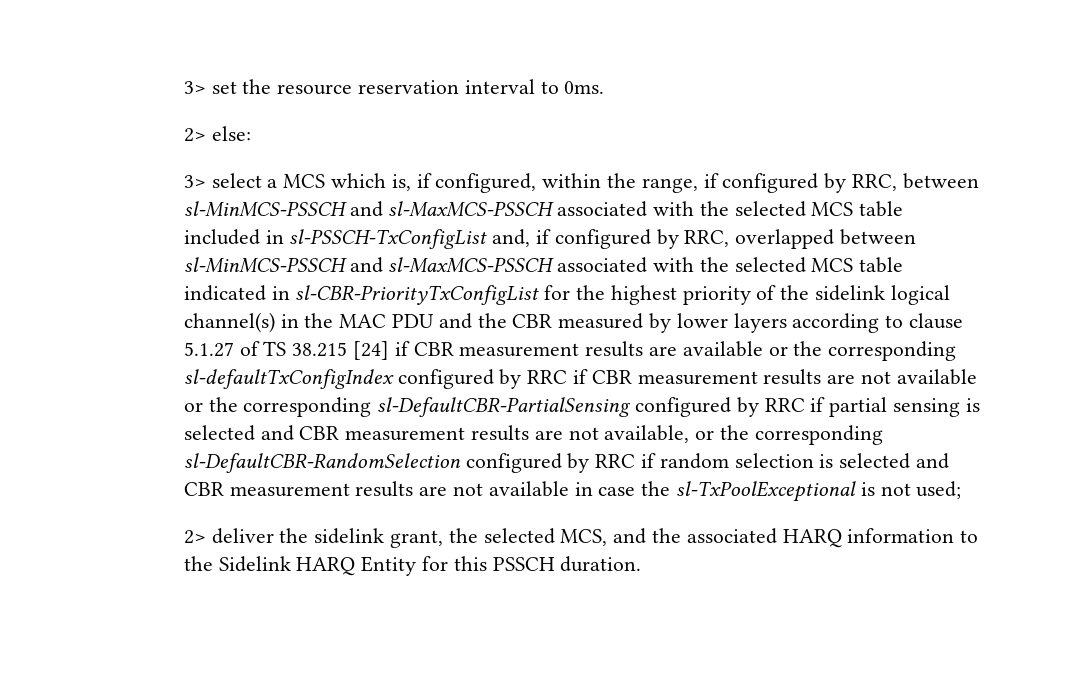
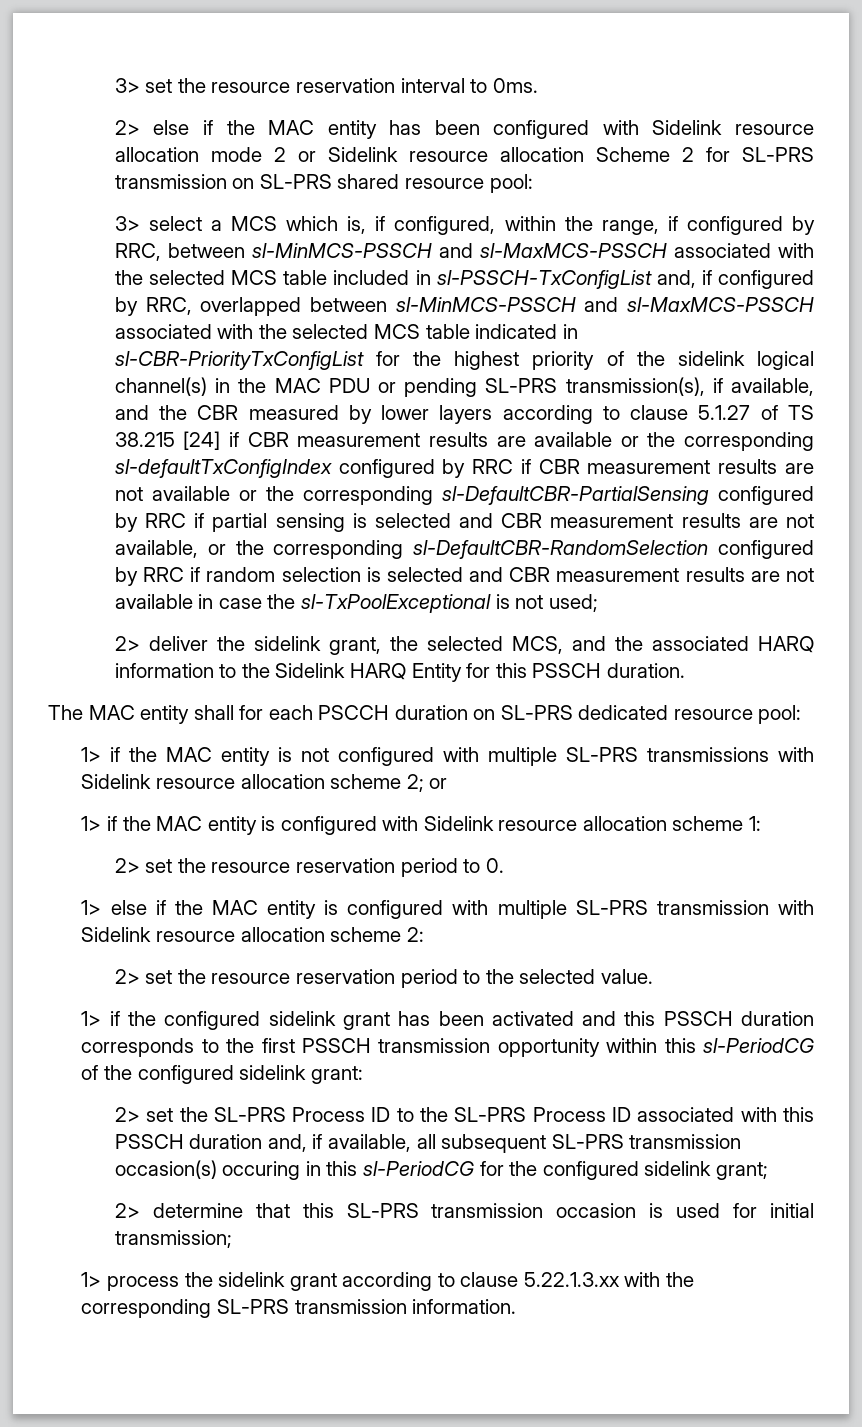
- 2> else:
+ 2> else if the MAC entity has been configured with Sidelink resource allocation mode 2 or Sidelink resource allocation Scheme 2 for SL-PRS transmission on SL-PRS shared resource pool:
- 3> select a MCS which is, if configured, within the range, if configured by RRC, between sl-MinMCS-PSSCH and sl-MaxMCS-PSSCH associated with the selected MCS table included in sl-PSSCH-TxConfigList and, if configured by RRC, overlapped between sl-MinMCS-PSSCH and sl-MaxMCS-PSSCH associated with the selected MCS table indicated in sl-CBR-PriorityTxConfigList for the highest priority of the sidelink logical channel(s) in the MAC PDU and the CBR measured by lower layers according to clause 5.1.27 of TS 38.215 [24] if CBR measurement results are available or the corresponding sl-defaultTxConfigIndex configured by RRC if CBR measurement results are not available or the corresponding sl-DefaultCBR-PartialSensing configured by RRC if partial sensing is selected and CBR measurement results are not available, or the corresponding sl-DefaultCBR-RandomSelection configured by RRC if random selection is selected and CBR measurement results are not available in case the sl-TxPoolExceptional is not used;
+ 3> select a MCS which is, if configured, within the range, if configured by RRC, between sl-MinMCS-PSSCH and sl-MaxMCS-PSSCH associated with the selected MCS table included in sl-PSSCH-TxConfigList and, if configured by RRC, overlapped between sl-MinMCS-PSSCH and sl-MaxMCS-PSSCH associated with the selected MCS table indicated in sl-CBR-PriorityTxConfigList for the highest priority of the sidelink logical channel(s) in the MAC PDU or pending SL-PRS transmission(s), if available, and the CBR measured by lower layers according to clause 5.1.27 of TS 38.215 [24] if CBR measurement results are available or the corresponding sl-defaultTxConfigIndex configured by RRC if CBR measurement results are not available or the corresponding sl-DefaultCBR-PartialSensing configured by RRC if partial sensing is selected and CBR measurement results are not available, or the corresponding sl-DefaultCBR-RandomSelection configured by RRC if random selection is selected and CBR measurement results are not available in case the sl-TxPoolExceptional is not used;
+ The MAC entity shall for each PSCCH duration on SL-PRS dedicated resource pool:
+ 1> if the MAC entity is not configured with multiple SL-PRS transmissions with Sidelink resource allocation scheme 2; or
+ 1> if the MAC entity is configured with Sidelink resource allocation scheme 1:
+ 2> set the resource reservation period to 0.
+ 1> else if the MAC entity is configured with multiple SL-PRS transmission with Sidelink resource allocation scheme 2:
+ 2> set the resource reservation period to the selected value.
+ 1> if the configured sidelink grant has been activated and this PSSCH duration corresponds to the first PSSCH transmission opportunity within this sl-PeriodCG of the configured sidelink grant:
+ 2> set the SL-PRS Process ID to the SL-PRS Process ID associated with this PSSCH duration and, if available, all subsequent SL-PRS transmission occasion(s) occuring in this sl-PeriodCG for the configured sidelink grant;
+ 2> determine that this SL-PRS transmission occasion is used for initial transmission;
+ 1> process the sidelink grant according to clause 5.22.1.3.xx with the corresponding SL-PRS transmission information.

